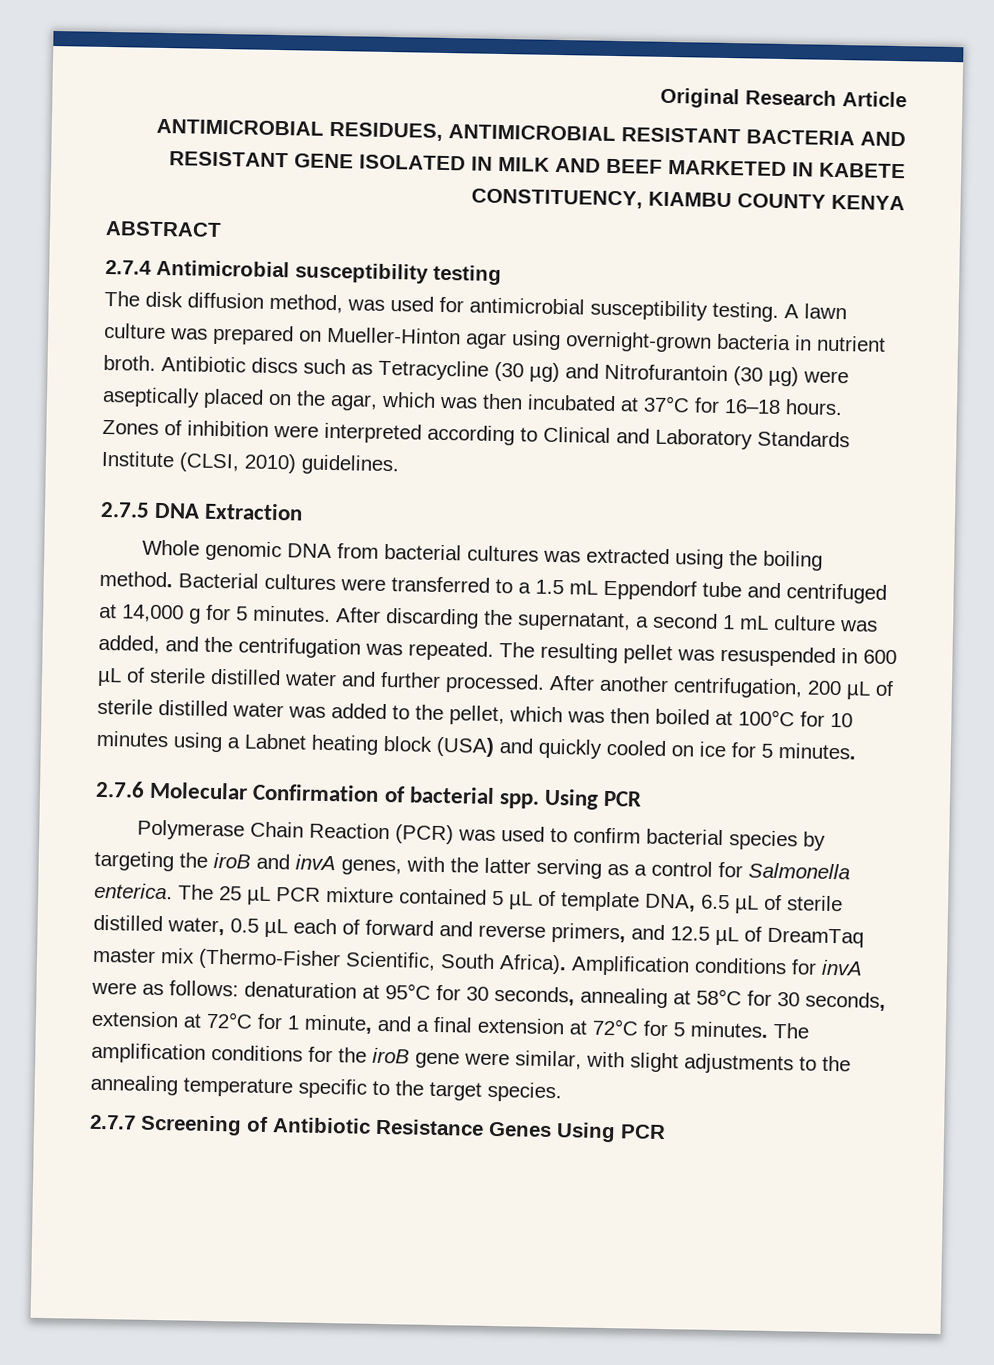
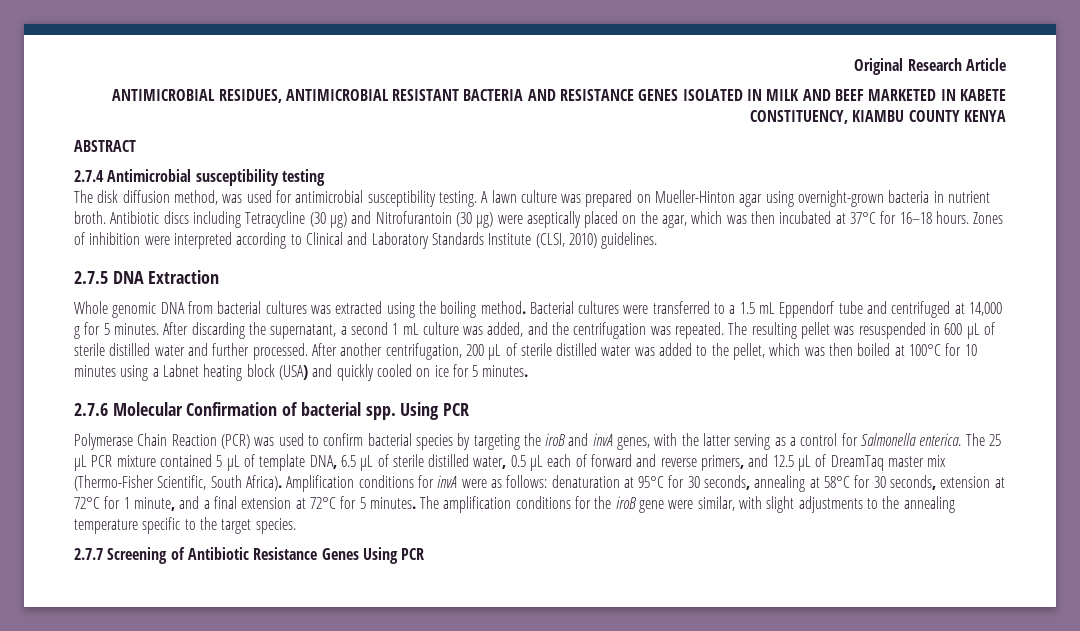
- ANTIMICROBIAL RESIDUES, ANTIMICROBIAL RESISTANT BACTERIA AND RESISTANT GENE ISOLATED IN MILK AND BEEF MARKETED IN KABETE CONSTITUENCY, KIAMBU COUNTY KENYA
+ ANTIMICROBIAL RESIDUES, ANTIMICROBIAL RESISTANT BACTERIA AND RESISTANCE GENES ISOLATED IN MILK AND BEEF MARKETED IN KABETE CONSTITUENCY, KIAMBU COUNTY KENYA
- Antibiotic discs such as Tetracycline (30 µg) and Nitrofurantoin (30 µg) were aseptically placed on the agar, which was then incubated at 37°C for 16–18 hours.
+ Antibiotic discs including Tetracycline (30 µg) and Nitrofurantoin (30 µg) were aseptically placed on the agar, which was then incubated at 37°C for 16–18 hours.

